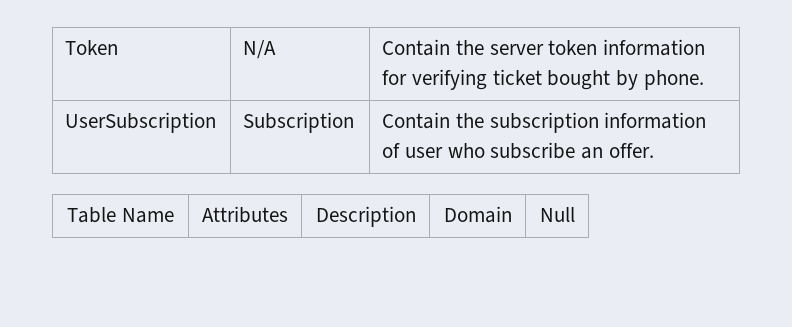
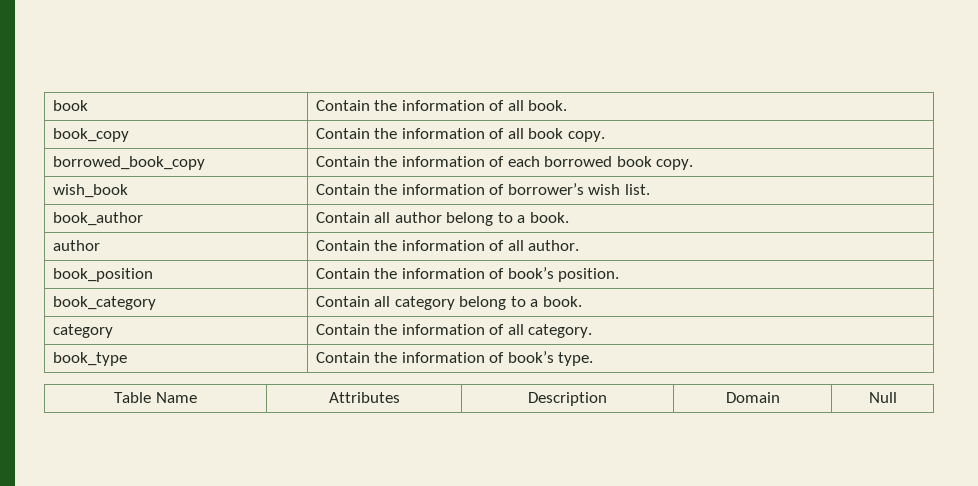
- Token | N/A | Contain the server token information for verifying ticket bought by phone.
- UserSubscription | Subscription | Contain the subscription information of user who subscribe an offer.
+ book | Contain the information of all book.
+ book_copy | Contain the information of all book copy.
+ borrowed_book_copy | Contain the information of each borrowed book copy.
+ wish_book | Contain the information of borrower’s wish list.
+ book_author | Contain all author belong to a book.
+ author | Contain the information of all author.
+ book_position | Contain the information of book’s position.
+ book_category | Contain all category belong to a book.
+ category | Contain the information of all category.
+ book_type | Contain the information of book’s type.

